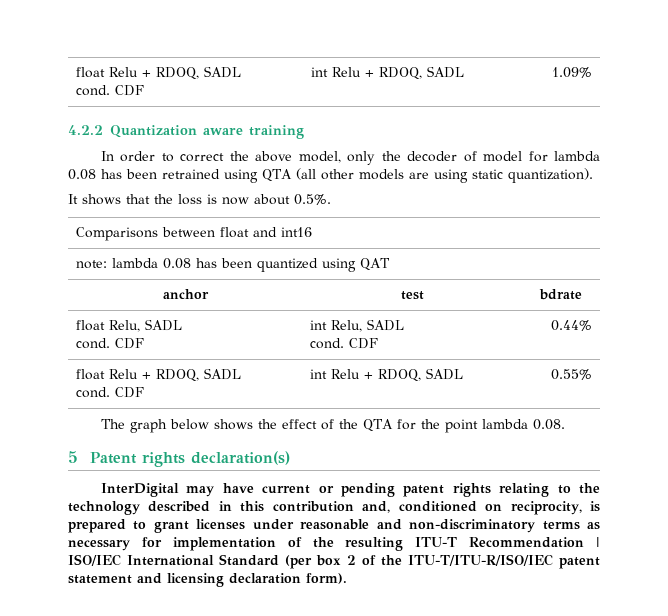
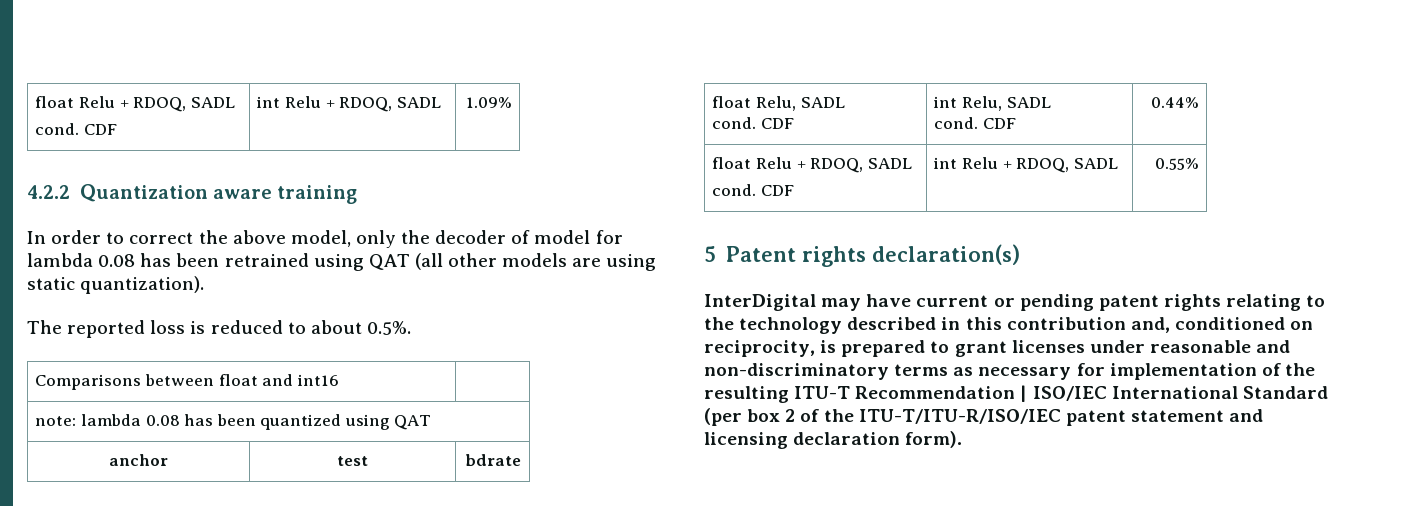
- In order to correct the above model, only the decoder of model for lambda 0.08 has been retrained using QTA (all other models are using static quantization).
+ In order to correct the above model, only the decoder of model for lambda 0.08 has been retrained using QAT (all other models are using static quantization).
- It shows that the loss is now about 0.5%.
+ The reported loss is reduced to about 0.5%.
- The graph below shows the effect of the QTA for the point lambda 0.08.

